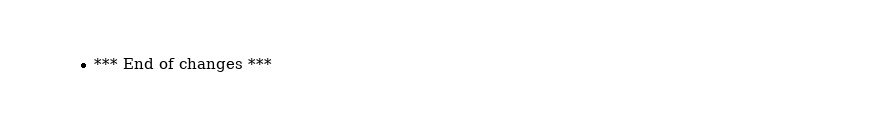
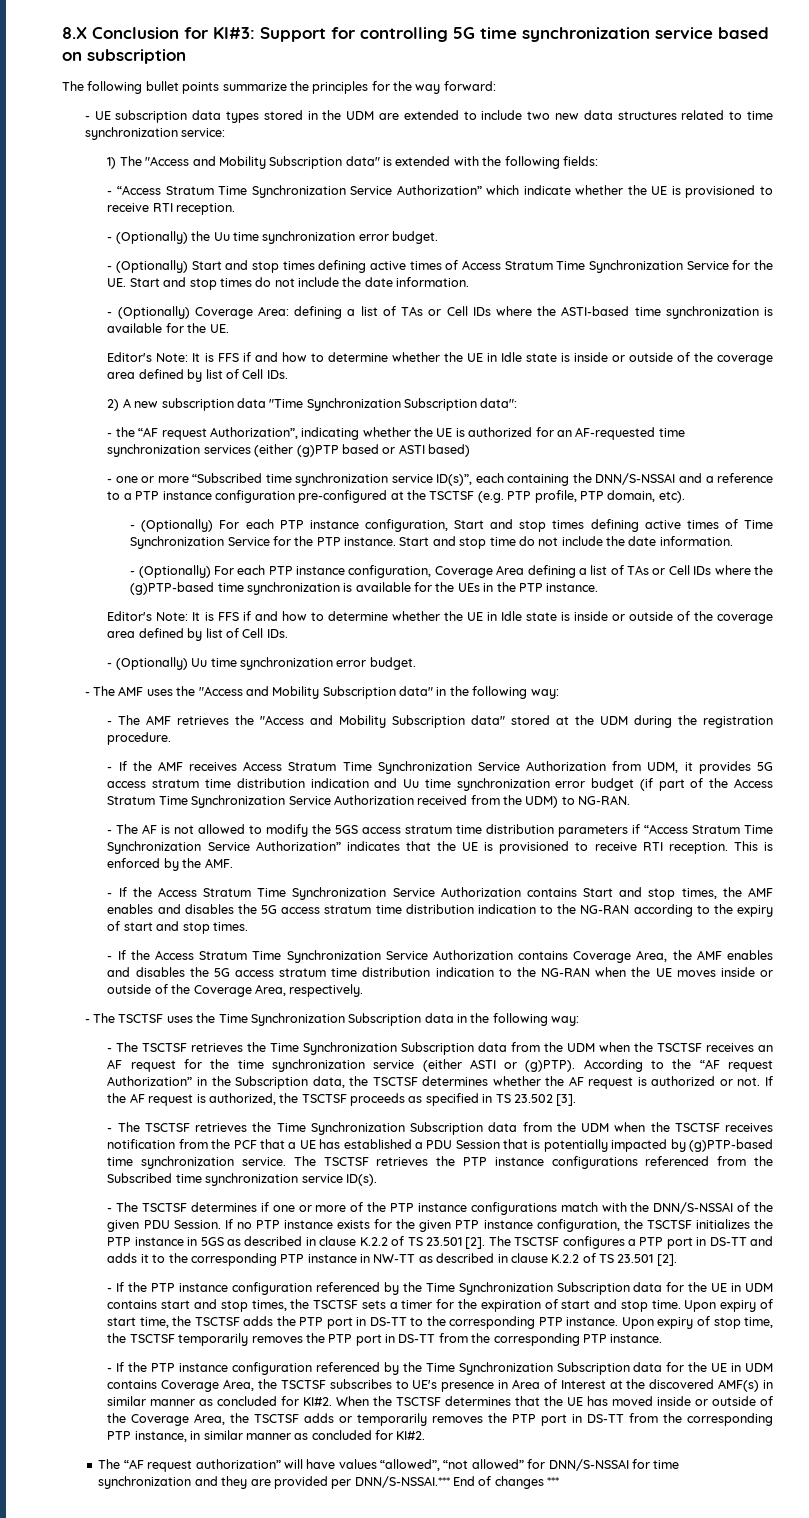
- *** End of changes ***
+ 8.X Conclusion for KI#3: Support for controlling 5G time synchronization service based on subscription
+ The following bullet points summarize the principles for the way forward:
+ - UE subscription data types stored in the UDM are extended to include two new data structures related to time synchronization service:
+ 1) The "Access and Mobility Subscription data" is extended with the following fields:
+ - “Access Stratum Time Synchronization Service Authorization” which indicate whether the UE is provisioned to receive RTI reception.
+ - (Optionally) the Uu time synchronization error budget.
+ - (Optionally) Start and stop times defining active times of Access Stratum Time Synchronization Service for the UE. Start and stop times do not include the date information.
+ - (Optionally) Coverage Area: defining a list of TAs or Cell IDs where the ASTI-based time synchronization is available for the UE.
+ Editor's Note: It is FFS if and how to determine whether the UE in Idle state is inside or outside of the coverage area defined by list of Cell IDs.
+ 2) A new subscription data "Time Synchronization Subscription data":
+ - the “AF request Authorization”, indicating whether the UE is authorized for an AF-requested time synchronization services (either (g)PTP based or ASTI based)
+ - one or more “Subscribed time synchronization service ID(s)”, each containing the DNN/S-NSSAI and a reference to a PTP instance configuration pre-configured at the TSCTSF (e.g. PTP profile, PTP domain, etc).
+ - (Optionally) For each PTP instance configuration, Start and stop times defining active times of Time Synchronization Service for the PTP instance. Start and stop time do not include the date information.
+ - (Optionally) For each PTP instance configuration, Coverage Area defining a list of TAs or Cell IDs where the (g)PTP-based time synchronization is available for the UEs in the PTP instance.
+ Editor's Note: It is FFS if and how to determine whether the UE in Idle state is inside or outside of the coverage area defined by list of Cell IDs.
+ - (Optionally) Uu time synchronization error budget.
+ - The AMF uses the "Access and Mobility Subscription data" in the following way:
+ - The AMF retrieves the "Access and Mobility Subscription data" stored at the UDM during the registration procedure.
+ - If the AMF receives Access Stratum Time Synchronization Service Authorization from UDM, it provides 5G access stratum time distribution indication and Uu time synchronization error budget (if part of the Access Stratum Time Synchronization Service Authorization received from the UDM) to NG-RAN.
+ - The AF is not allowed to modify the 5GS access stratum time distribution parameters if “Access Stratum Time Synchronization Service Authorization” indicates that the UE is provisioned to receive RTI reception. This is enforced by the AMF.
+ - If the Access Stratum Time Synchronization Service Authorization contains Start and stop times, the AMF enables and disables the 5G access stratum time distribution indication to the NG-RAN according to the expiry of start and stop times.
+ - If the Access Stratum Time Synchronization Service Authorization contains Coverage Area, the AMF enables and disables the 5G access stratum time distribution indication to the NG-RAN when the UE moves inside or outside of the Coverage Area, respectively.
+ - The TSCTSF uses the Time Synchronization Subscription data in the following way:
+ - The TSCTSF retrieves the Time Synchronization Subscription data from the UDM when the TSCTSF receives an AF request for the time synchronization service (either ASTI or (g)PTP). According to the “AF request Authorization” in the Subscription data, the TSCTSF determines whether the AF request is authorized or not. If the AF request is authorized, the TSCTSF proceeds as specified in TS 23.502 [3].
+ - The TSCTSF retrieves the Time Synchronization Subscription data from the UDM when the TSCTSF receives notification from the PCF that a UE has established a PDU Session that is potentially impacted by (g)PTP-based time synchronization service. The TSCTSF retrieves the PTP instance configurations referenced from the Subscribed time synchronization service ID(s).
+ - The TSCTSF determines if one or more of the PTP instance configurations match with the DNN/S-NSSAI of the given PDU Session. If no PTP instance exists for the given PTP instance configuration, the TSCTSF initializes the PTP instance in 5GS as described in clause K.2.2 of TS 23.501 [2]. The TSCTSF configures a PTP port in DS-TT and adds it to the corresponding PTP instance in NW-TT as described in clause K.2.2 of TS 23.501 [2].
+ - If the PTP instance configuration referenced by the Time Synchronization Subscription data for the UE in UDM contains start and stop times, the TSCTSF sets a timer for the expiration of start and stop time. Upon expiry of start time, the TSCTSF adds the PTP port in DS-TT to the corresponding PTP instance. Upon expiry of stop time, the TSCTSF temporarily removes the PTP port in DS-TT from the corresponding PTP instance.
+ - If the PTP instance configuration referenced by the Time Synchronization Subscription data for the UE in UDM contains Coverage Area, the TSCTSF subscribes to UE's presence in Area of Interest at the discovered AMF(s) in similar manner as concluded for KI#2. When the TSCTSF determines that the UE has moved inside or outside of the Coverage Area, the TSCTSF adds or temporarily removes the PTP port in DS-TT from the corresponding PTP instance, in similar manner as concluded for KI#2.
+ The “AF request authorization” will have values “allowed”, “not allowed” for DNN/S-NSSAI for time synchronization and they are provided per DNN/S-NSSAI.*** End of changes ***

